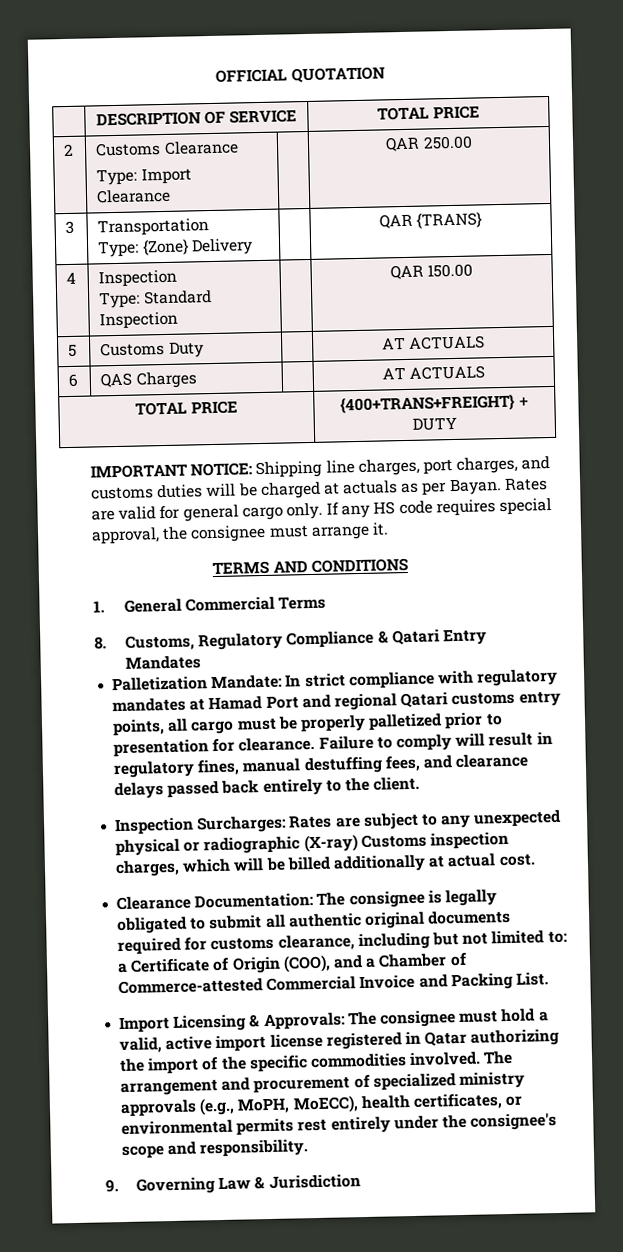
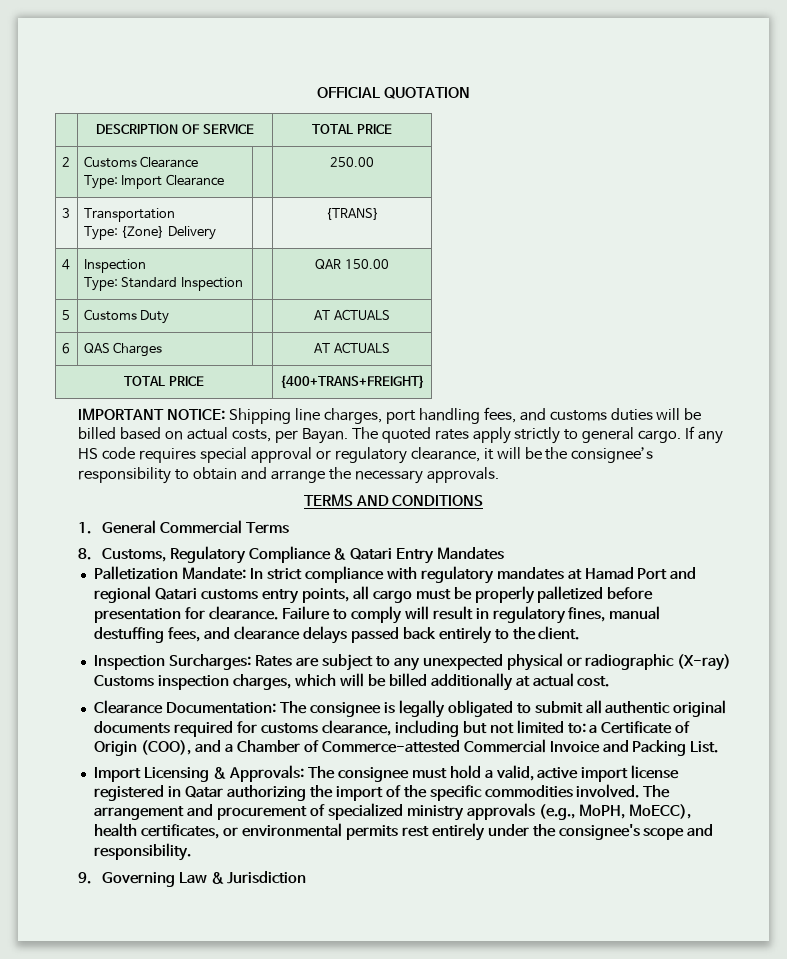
  2 | Customs Clearance
- Type: Import Clearance | | QAR 250.00
+ Type: Import Clearance | | 250.00
  3 | Transportation
- Type: {Zone} Delivery | | QAR {TRANS}
+ Type: {Zone} Delivery | | {TRANS}
- TOTAL PRICE | {400+TRANS+FREIGHT} + DUTY
+ TOTAL PRICE | {400+TRANS+FREIGHT}
- IMPORTANT NOTICE: Shipping line charges, port charges, and customs duties will be charged at actuals as per Bayan. Rates are valid for general cargo only.
+ IMPORTANT NOTICE: Shipping line charges, port handling fees, and customs duties will be billed based on actual costs, per Bayan. The quoted rates apply strictly to general cargo.
- If any HS code requires special approval, the consignee must arrange it.
+ If any HS code requires special approval or regulatory clearance, it will be the consignee’s responsibility to obtain and arrange the necessary approvals.
- Palletization Mandate: In strict compliance with regulatory mandates at Hamad Port and regional Qatari customs entry points, all cargo must be properly palletized prior to presentation for clearance.
+ Palletization Mandate: In strict compliance with regulatory mandates at Hamad Port and regional Qatari customs entry points, all cargo must be properly palletized before presentation for clearance.

